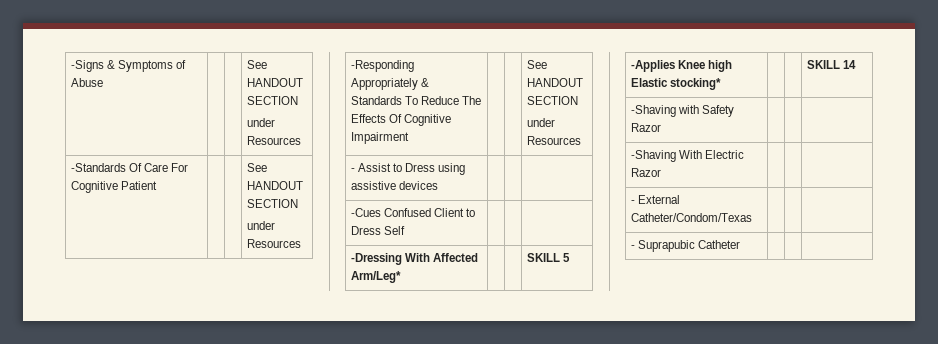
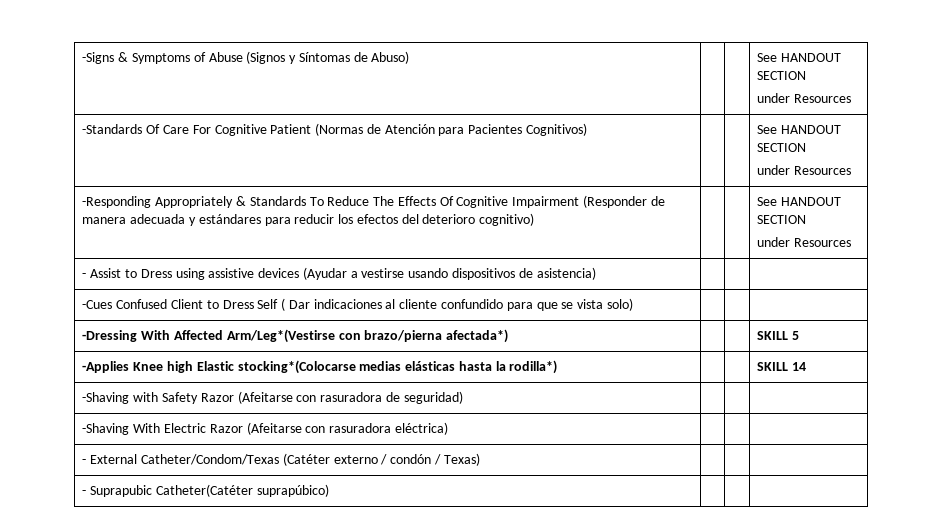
- -Signs & Symptoms of Abuse | | | See HANDOUT SECTION
+ -Signs & Symptoms of Abuse (Signos y Síntomas de Abuso) | | | See HANDOUT SECTION
- -Standards Of Care For Cognitive Patient | | | See HANDOUT SECTION
+ -Standards Of Care For Cognitive Patient (Normas de Atención para Pacientes Cognitivos) | | | See HANDOUT SECTION
- -Responding Appropriately & Standards To Reduce The Effects Of Cognitive Impairment | | | See HANDOUT SECTION
+ -Responding Appropriately & Standards To Reduce The Effects Of Cognitive Impairment (Responder de manera adecuada y estándares para reducir los efectos del deterioro cognitivo) | | | See HANDOUT SECTION
- - Assist to Dress using assistive devices | | |
+ - Assist to Dress using assistive devices (Ayudar a vestirse usando dispositivos de asistencia) | | |
- -Cues Confused Client to Dress Self | | |
+ -Cues Confused Client to Dress Self ( Dar indicaciones al cliente confundido para que se vista solo) | | |
- -Dressing With Affected Arm/Leg* | | | SKILL 5
+ -Dressing With Affected Arm/Leg*(Vestirse con brazo/pierna afectada*) | | | SKILL 5
- -Applies Knee high Elastic stocking* | | | SKILL 14
+ -Applies Knee high Elastic stocking*(Colocarse medias elásticas hasta la rodilla*) | | | SKILL 14
- -Shaving with Safety Razor | | |
+ -Shaving with Safety Razor (Afeitarse con rasuradora de seguridad) | | |
- -Shaving With Electric Razor | | |
+ -Shaving With Electric Razor (Afeitarse con rasuradora eléctrica) | | |
- - External Catheter/Condom/Texas | | |
+ - External Catheter/Condom/Texas (Catéter externo / condón / Texas) | | |
- - Suprapubic Catheter | | |
+ - Suprapubic Catheter(Catéter suprapúbico) | | |

